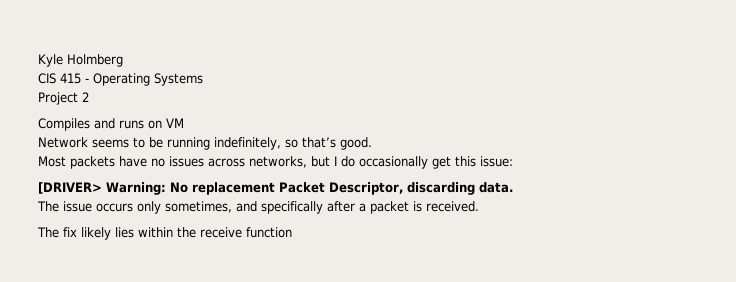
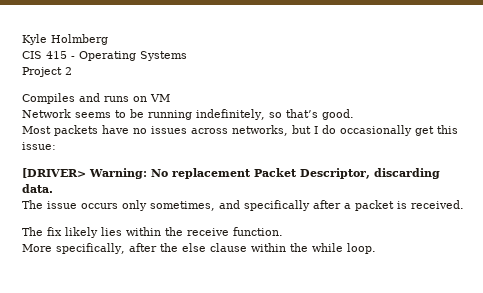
- The fix likely lies within the receive function
+ The fix likely lies within the receive function.
+ More specifically, after the else clause within the while loop.

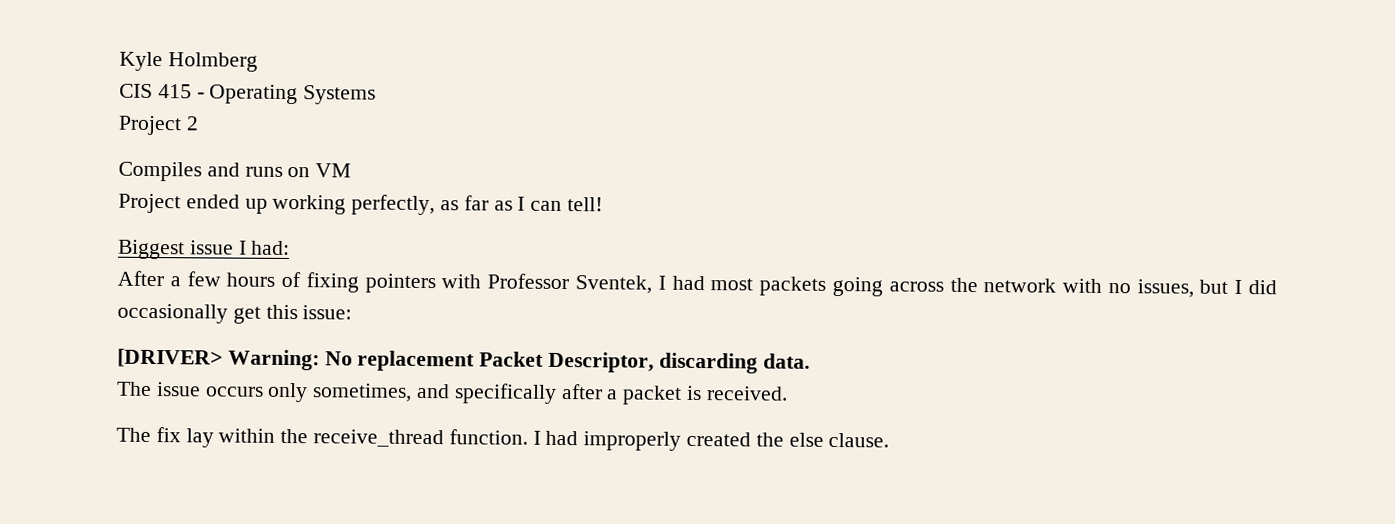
- Network seems to be running indefinitely, so that’s good.
- Most packets have no issues across networks, but I do occasionally get this issue:
+ Project ended up working perfectly, as far as I can tell!
+ Biggest issue I had:
+ After a few hours of fixing pointers with Professor Sventek, I had most packets going across the network with no issues, but I did occasionally get this issue:
- The fix likely lies within the receive function.
- More specifically, after the else clause within the while loop.
+ The fix lay within the receive_thread function. I had improperly created the else clause.

